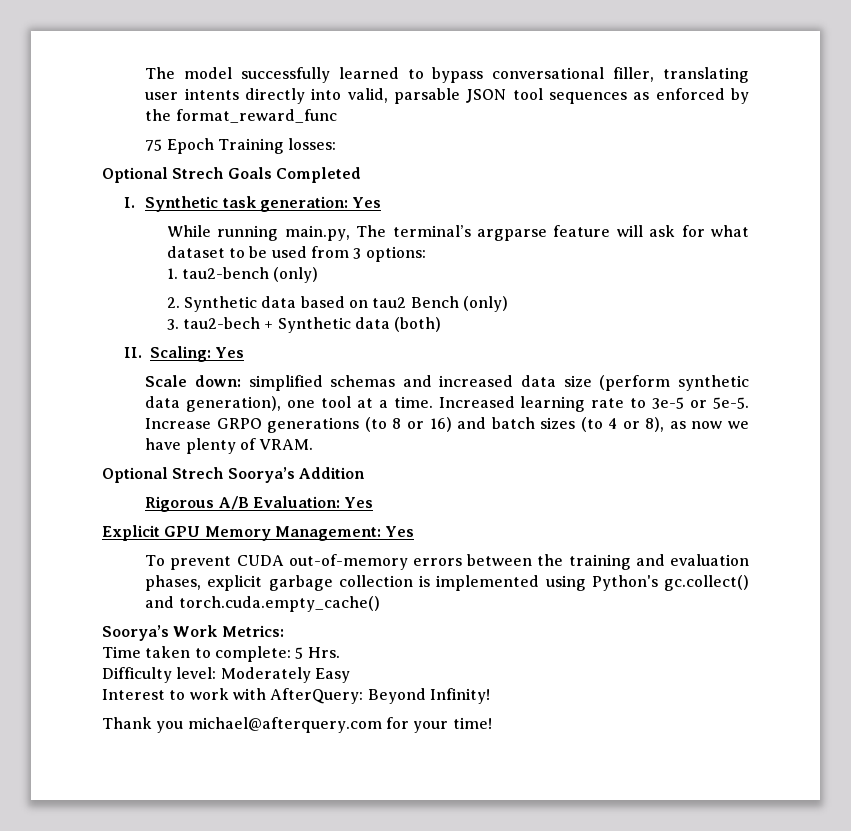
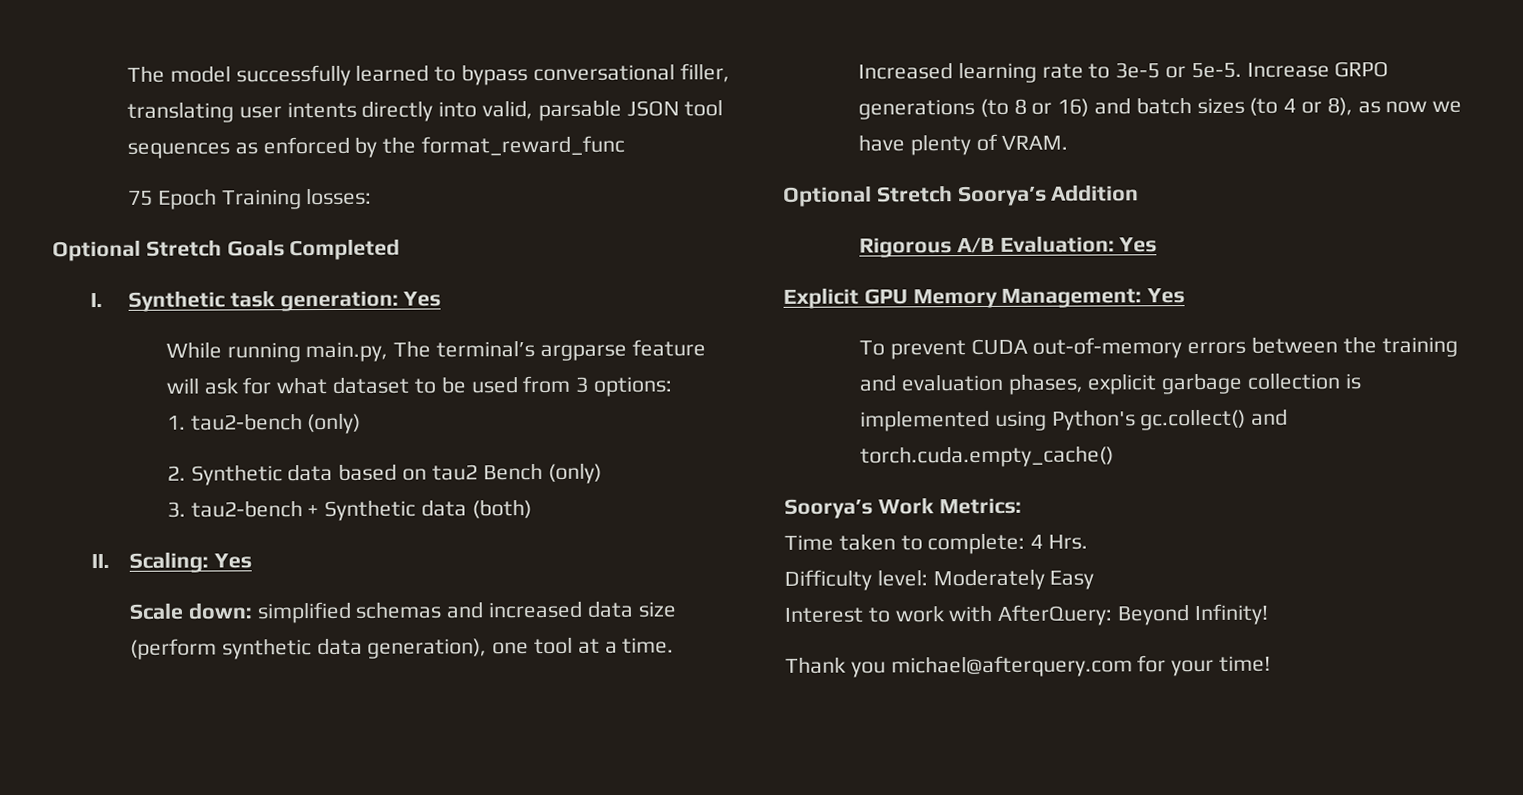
- Optional Strech Goals Completed
+ Optional Stretch Goals Completed
- 3. tau2-bech + Synthetic data (both)
+ 3. tau2-bench + Synthetic data (both)
- Optional Strech Soorya’s Addition
+ Optional Stretch Soorya’s Addition
- Time taken to complete: 5 Hrs.
+ Time taken to complete: 4 Hrs.

